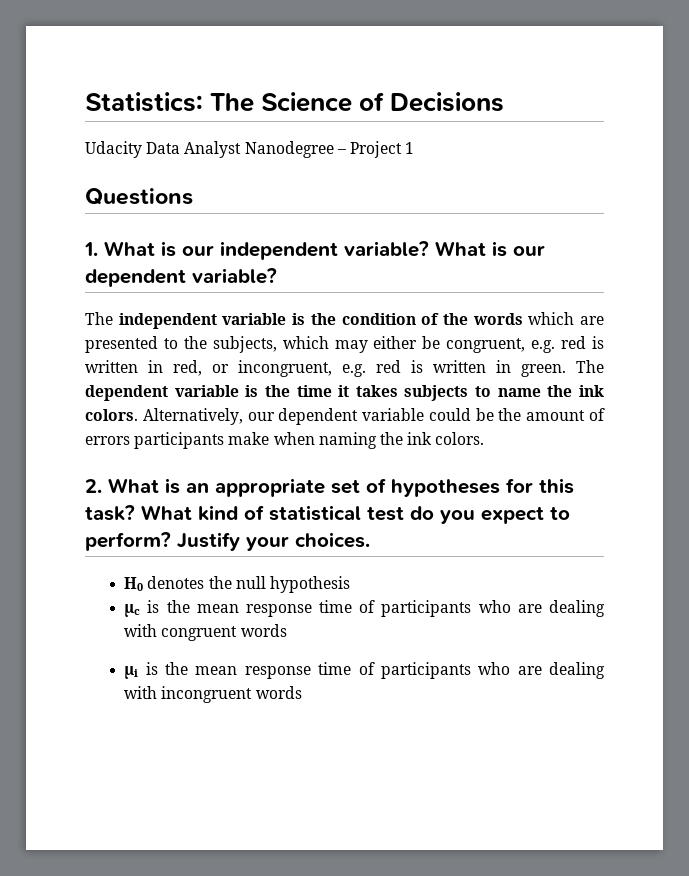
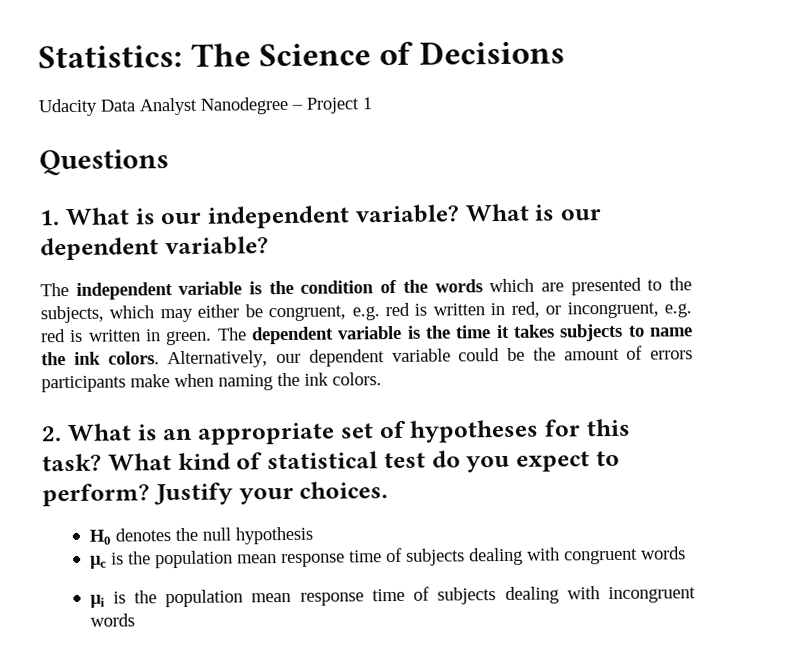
- μc is the mean response time of participants who are dealing with congruent words
+ μc is the population mean response time of subjects dealing with congruent words
- μi is the mean response time of participants who are dealing with incongruent words
+ μi is the population mean response time of subjects dealing with incongruent words

